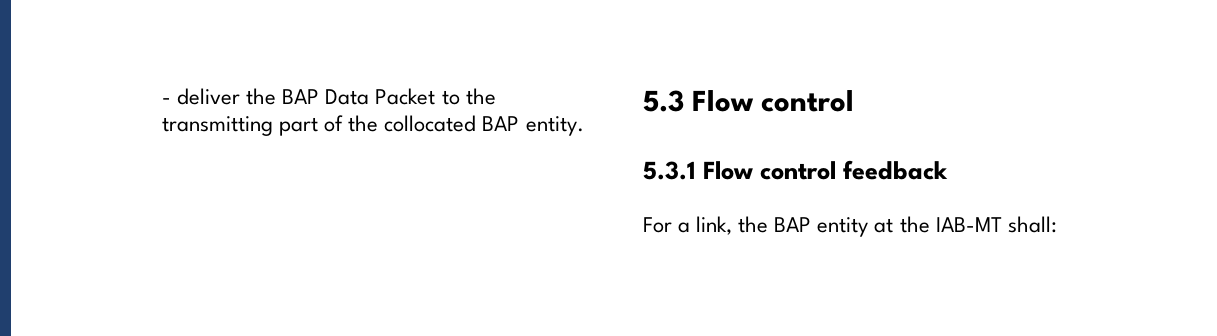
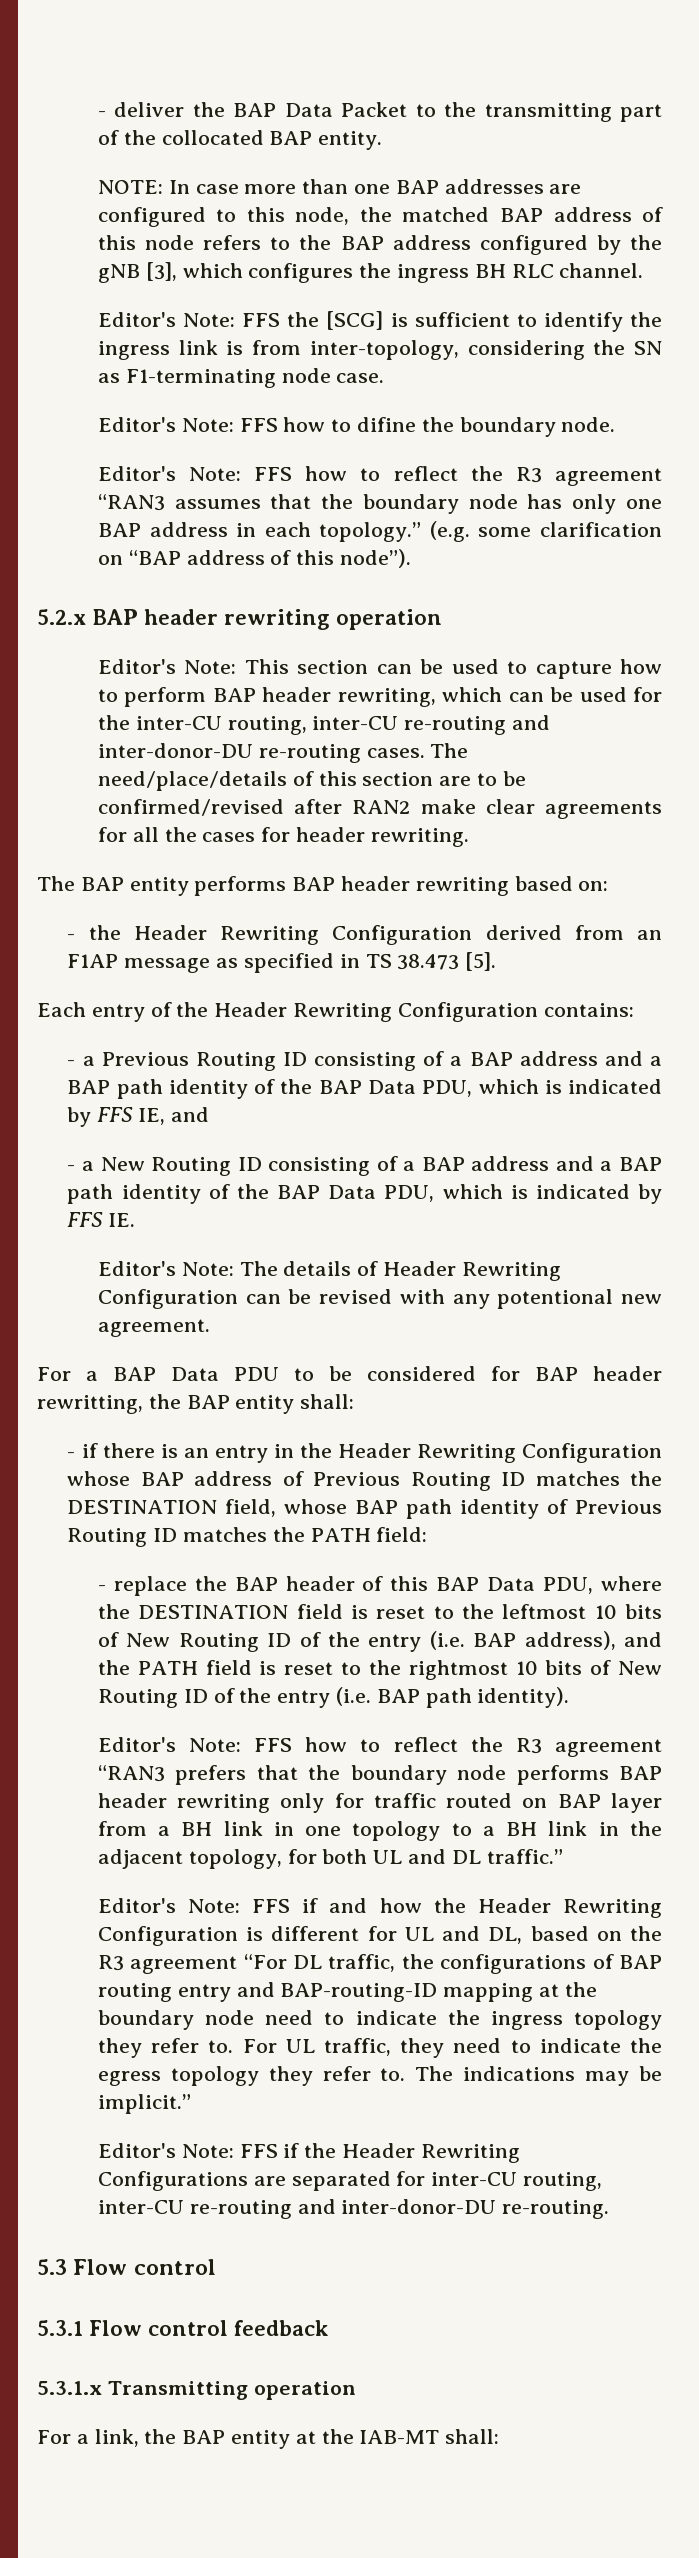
+ NOTE: In case more than one BAP addresses are configured to this node, the matched BAP address of this node refers to the BAP address configured by the gNB [3], which configures the ingress BH RLC channel.
+ Editor's Note: FFS the [SCG] is sufficient to identify the ingress link is from inter-topology, considering the SN as F1-terminating node case.
+ Editor's Note: FFS how to difine the boundary node.
+ Editor's Note: FFS how to reflect the R3 agreement “RAN3 assumes that the boundary node has only one BAP address in each topology.” (e.g. some clarification on “BAP address of this node”).
+ 5.2.x BAP header rewriting operation
+ Editor's Note: This section can be used to capture how to perform BAP header rewriting, which can be used for the inter-CU routing, inter-CU re-routing and inter-donor-DU re-routing cases. The need/place/details of this section are to be confirmed/revised after RAN2 make clear agreements for all the cases for header rewriting.
+ The BAP entity performs BAP header rewriting based on:
+ - the Header Rewriting Configuration derived from an F1AP message as specified in TS 38.473 [5].
+ Each entry of the Header Rewriting Configuration contains:
+ - a Previous Routing ID consisting of a BAP address and a BAP path identity of the BAP Data PDU, which is indicated by FFS IE, and
+ - a New Routing ID consisting of a BAP address and a BAP path identity of the BAP Data PDU, which is indicated by FFS IE.
+ Editor's Note: The details of Header Rewriting Configuration can be revised with any potentional new agreement.
+ For a BAP Data PDU to be considered for BAP header rewritting, the BAP entity shall:
+ - if there is an entry in the Header Rewriting Configuration whose BAP address of Previous Routing ID matches the DESTINATION field, whose BAP path identity of Previous Routing ID matches the PATH field:
+ - replace the BAP header of this BAP Data PDU, where the DESTINATION field is reset to the leftmost 10 bits of New Routing ID of the entry (i.e. BAP address), and the PATH field is reset to the rightmost 10 bits of New Routing ID of the entry (i.e. BAP path identity).
+ Editor's Note: FFS how to reflect the R3 agreement “RAN3 prefers that the boundary node performs BAP header rewriting only for traffic routed on BAP layer from a BH link in one topology to a BH link in the adjacent topology, for both UL and DL traffic.”
+ Editor's Note: FFS if and how the Header Rewriting Configuration is different for UL and DL, based on the R3 agreement “For DL traffic, the configurations of BAP routing entry and BAP-routing-ID mapping at the boundary node need to indicate the ingress topology they refer to. For UL traffic, they need to indicate the egress topology they refer to. The indications may be implicit.”
+ Editor's Note: FFS if the Header Rewriting Configurations are separated for inter-CU routing, inter-CU re-routing and inter-donor-DU re-routing.
+ 5.3.1.x Transmitting operation

